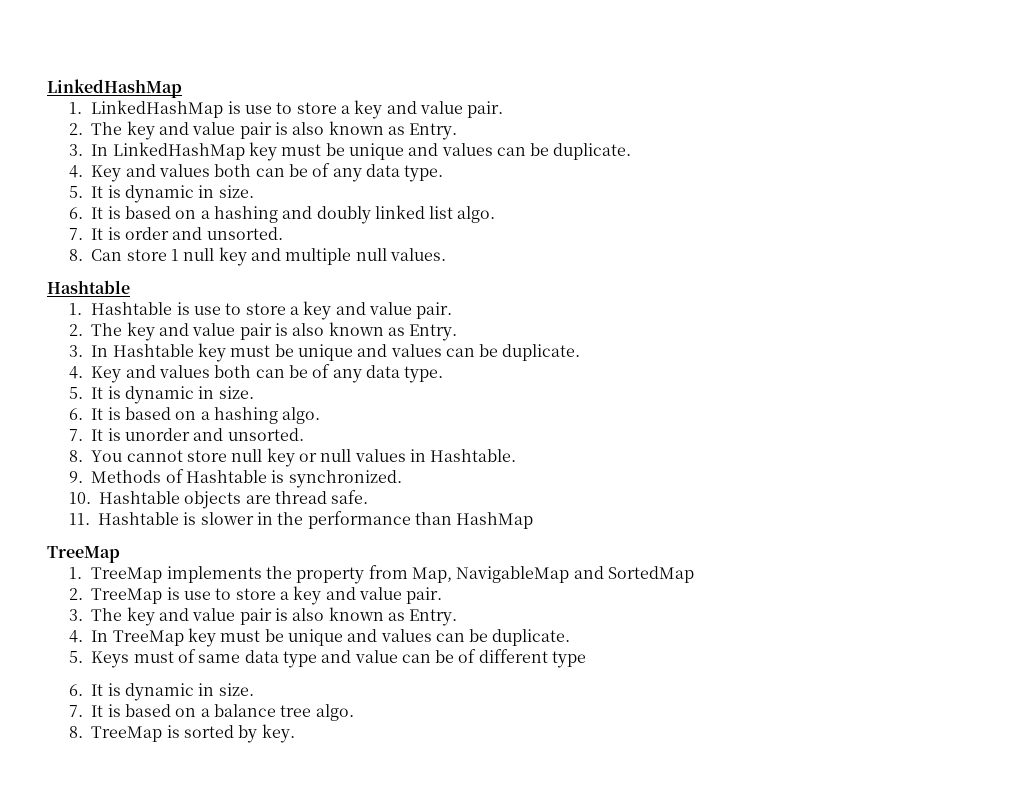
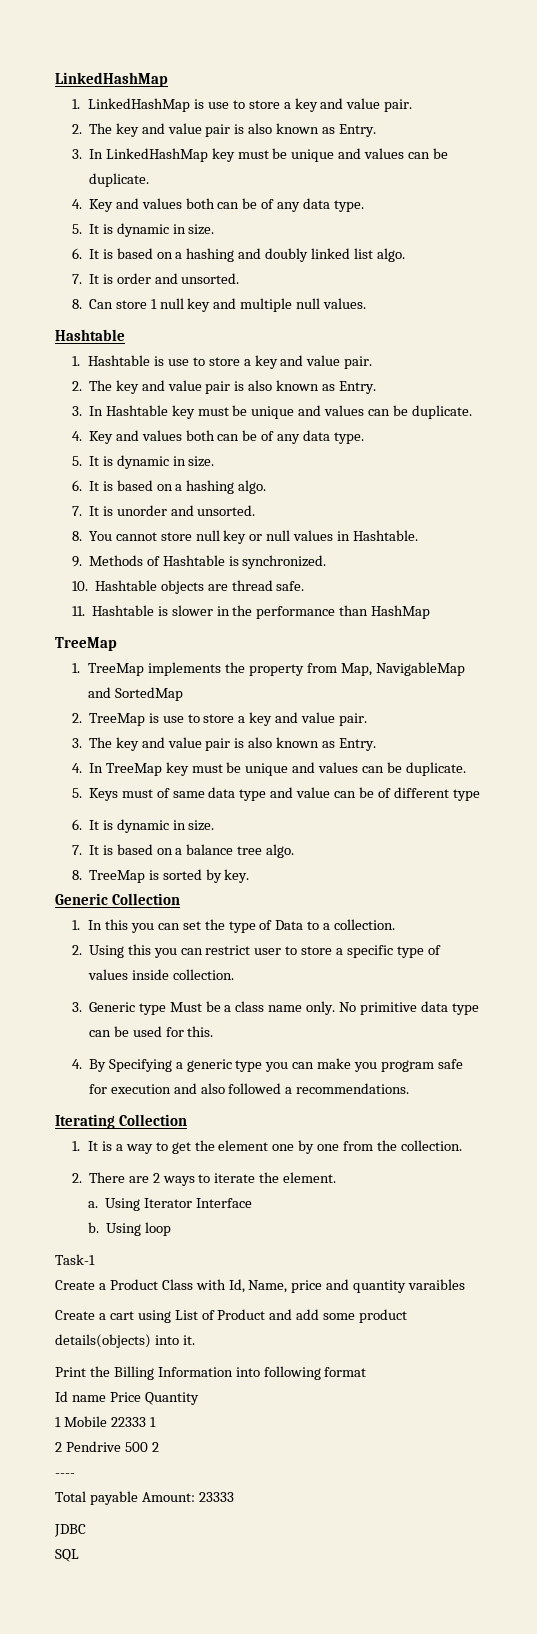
+ Generic Collection
+ 1. In this you can set the type of Data to a collection.
+ 2. Using this you can restrict user to store a specific type of values inside collection.
+ 3. Generic type Must be a class name only. No primitive data type can be used for this.
+ 4. By Specifying a generic type you can make you program safe for execution and also followed a recommendations.
+ Iterating Collection
+ 1. It is a way to get the element one by one from the collection.
+ 2. There are 2 ways to iterate the element.
+ a. Using Iterator Interface
+ b. Using loop
+ Task-1
+ Create a Product Class with Id, Name, price and quantity varaibles
+ Create a cart using List of Product and add some product details(objects) into it.
+ Print the Billing Information into following format
+ Id name Price Quantity
+ 1 Mobile 22333 1
+ 2 Pendrive 500 2
+ ----
+ Total payable Amount: 23333
+ JDBC
+ SQL

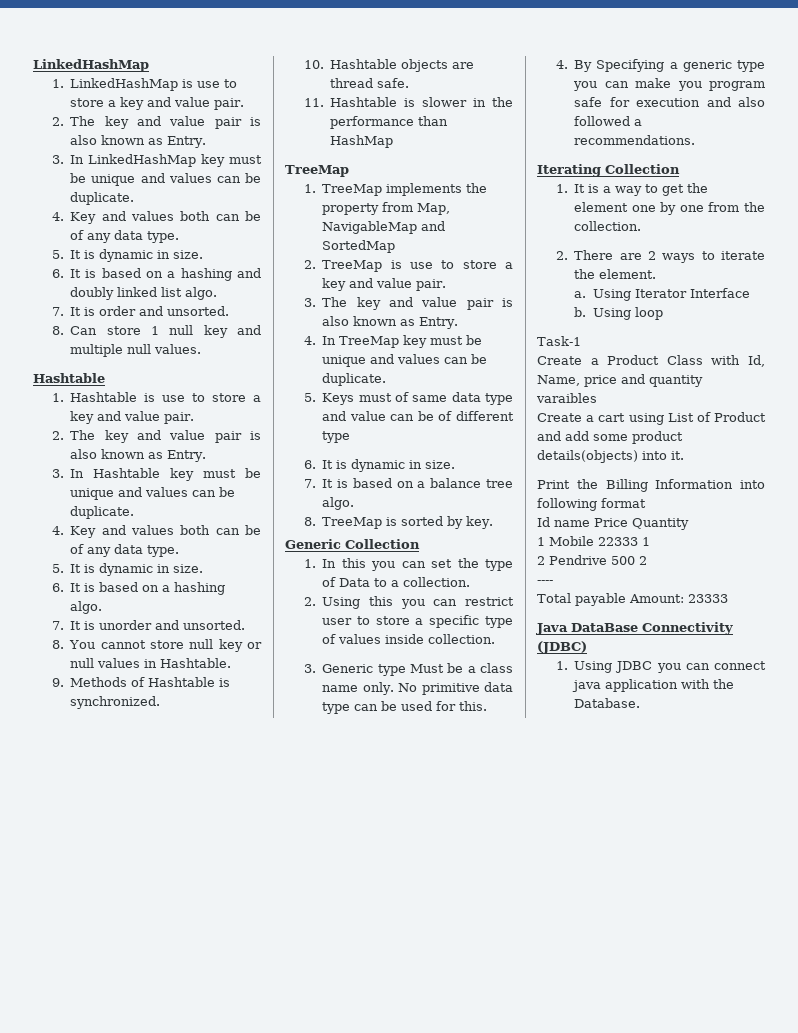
- JDBC
- SQL
+ Java DataBase Connectivity (JDBC)
+ 1. Using JDBC you can connect java application with the Database.

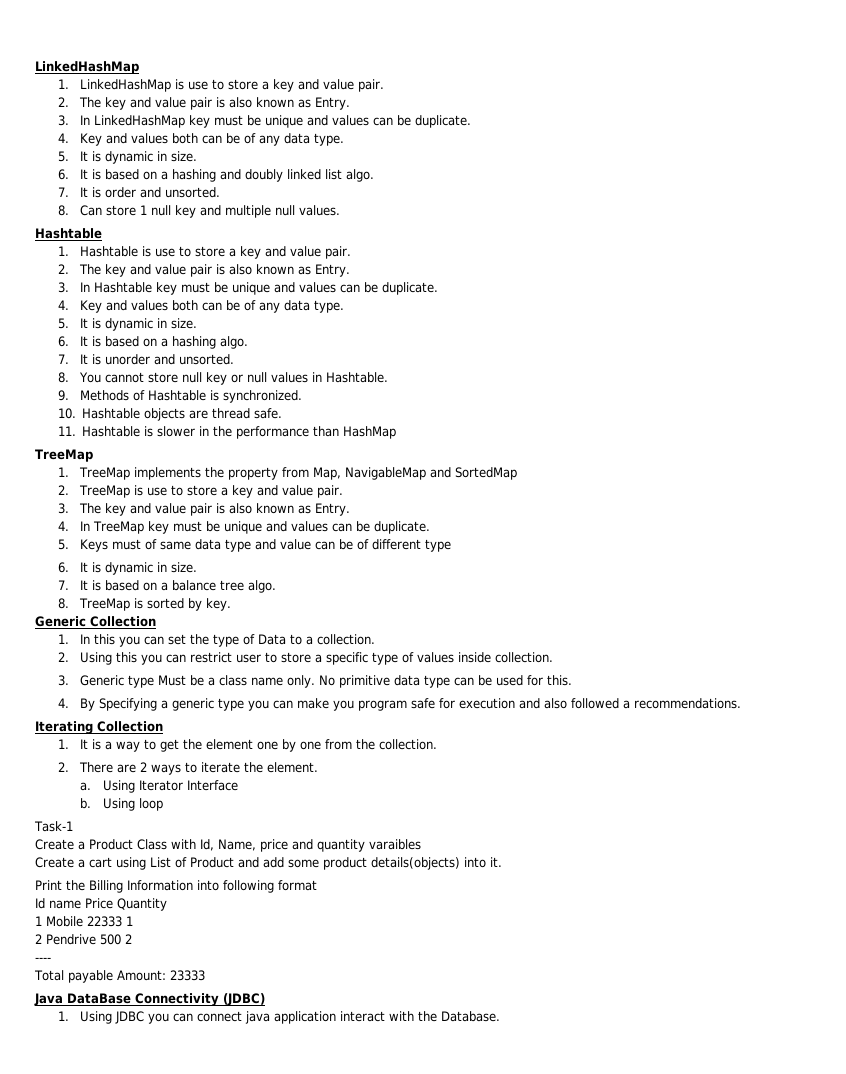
- 1. Using JDBC you can connect java application with the Database.
+ 1. Using JDBC you can connect java application interact with the Database.

